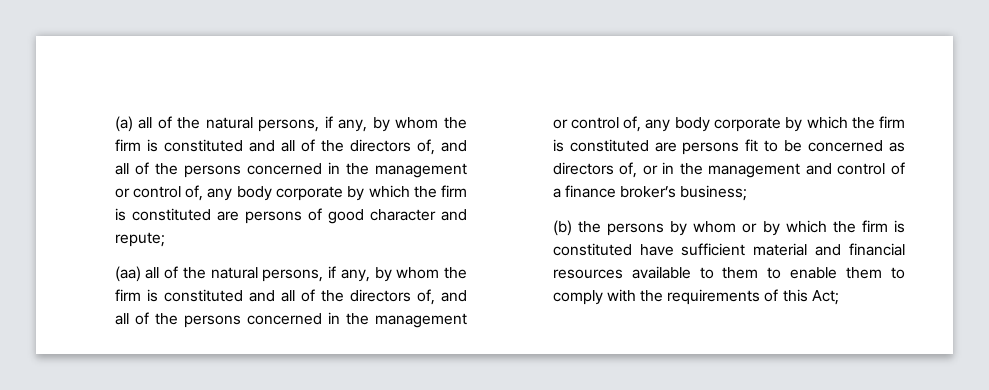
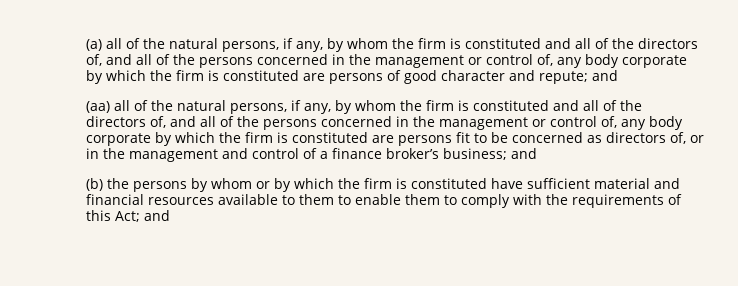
- (a) all of the natural persons, if any, by whom the firm is constituted and all of the directors of, and all of the persons concerned in the management or control of, any body corporate by which the firm is constituted are persons of good character and repute;
+ (a) all of the natural persons, if any, by whom the firm is constituted and all of the directors of, and all of the persons concerned in the management or control of, any body corporate by which the firm is constituted are persons of good character and repute; and
- (aa) all of the natural persons, if any, by whom the firm is constituted and all of the directors of, and all of the persons concerned in the management or control of, any body corporate by which the firm is constituted are persons fit to be concerned as directors of, or in the management and control of a finance broker’s business;
+ (aa) all of the natural persons, if any, by whom the firm is constituted and all of the directors of, and all of the persons concerned in the management or control of, any body corporate by which the firm is constituted are persons fit to be concerned as directors of, or in the management and control of a finance broker’s business; and
- (b) the persons by whom or by which the firm is constituted have sufficient material and financial resources available to them to enable them to comply with the requirements of this Act;
+ (b) the persons by whom or by which the firm is constituted have sufficient material and financial resources available to them to enable them to comply with the requirements of this Act; and

